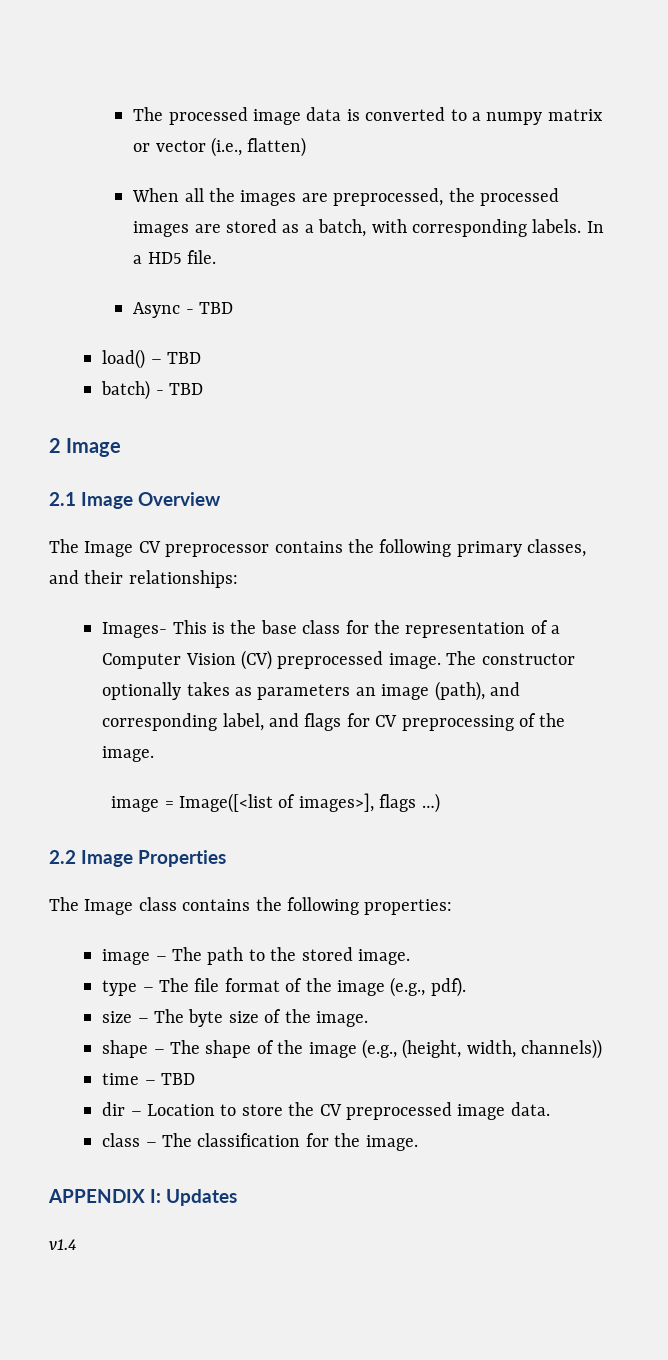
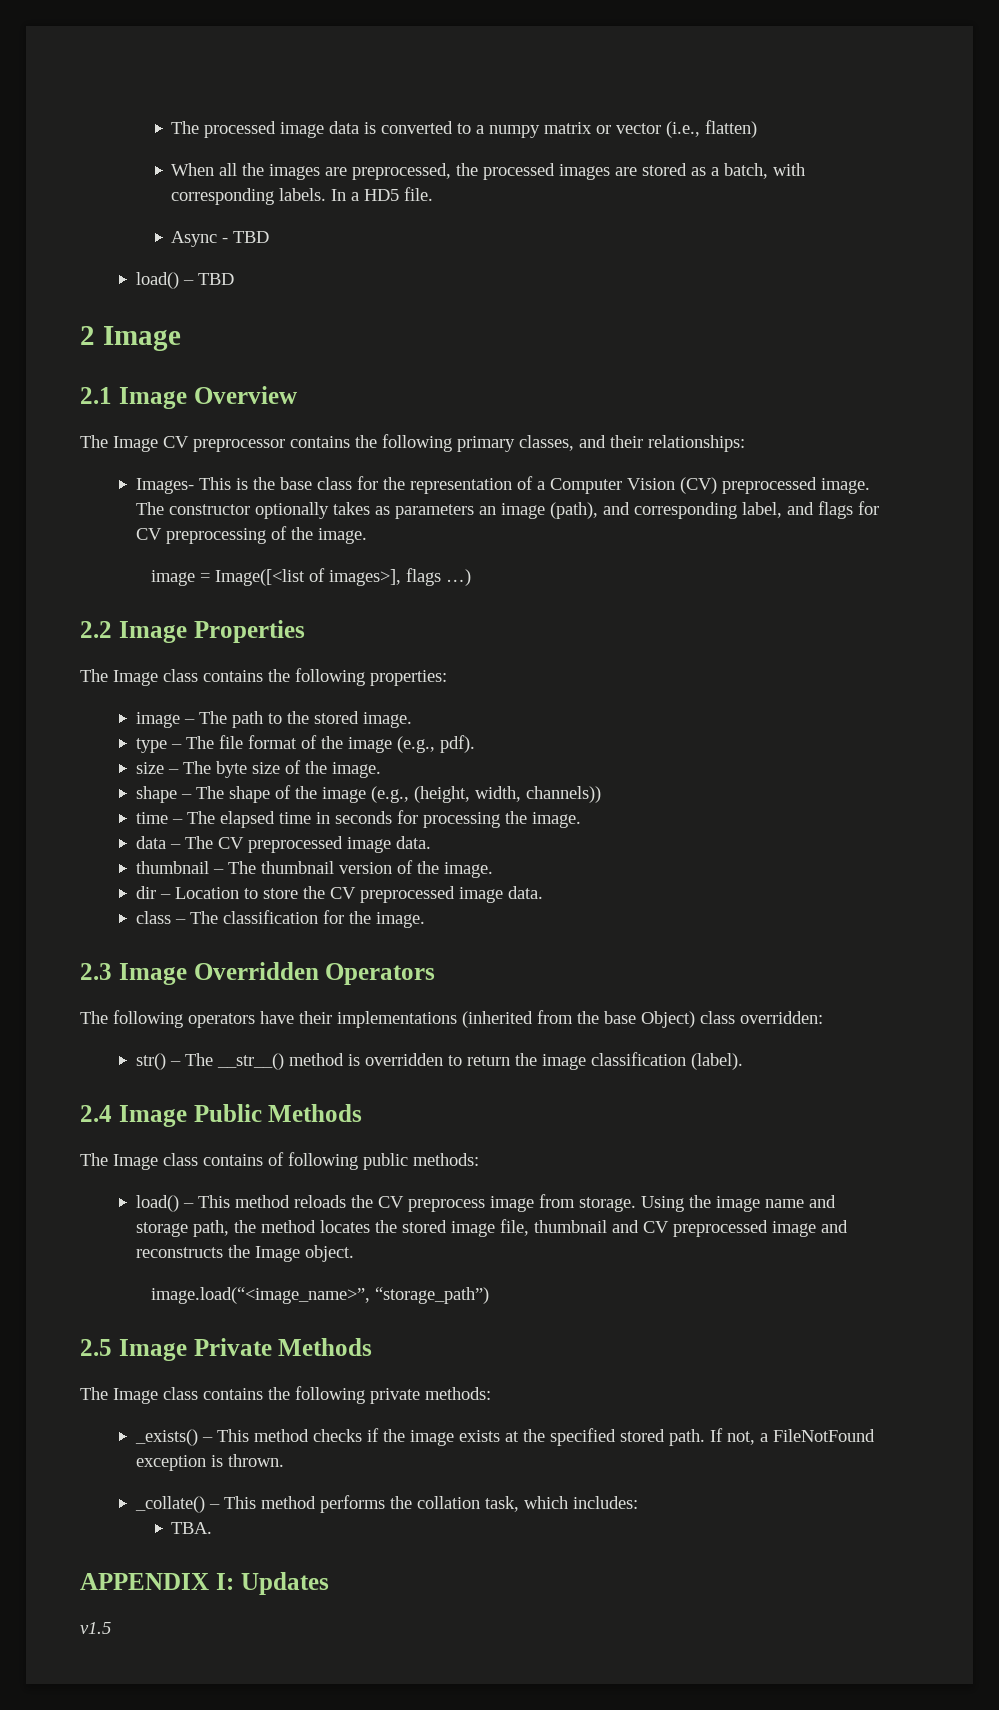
- batch) - TBD
- time – TBD
+ time – The elapsed time in seconds for processing the image.
+ data – The CV preprocessed image data.
+ thumbnail – The thumbnail version of the image.
+ 2.3 Image Overridden Operators
+ The following operators have their implementations (inherited from the base Object) class overridden:
+ str() – The __str__() method is overridden to return the image classification (label).
+ 2.4 Image Public Methods
+ The Image class contains of following public methods:
+ load() – This method reloads the CV preprocess image from storage. Using the image name and storage path, the method locates the stored image file, thumbnail and CV preprocessed image and reconstructs the Image object.
+ image.load(“<image_name>”, “storage_path”)
+ 2.5 Image Private Methods
+ The Image class contains the following private methods:
+ _exists() – This method checks if the image exists at the specified stored path. If not, a FileNotFound exception is thrown.
+ _collate() – This method performs the collation task, which includes:
+ TBA.
- v1.4
+ v1.5

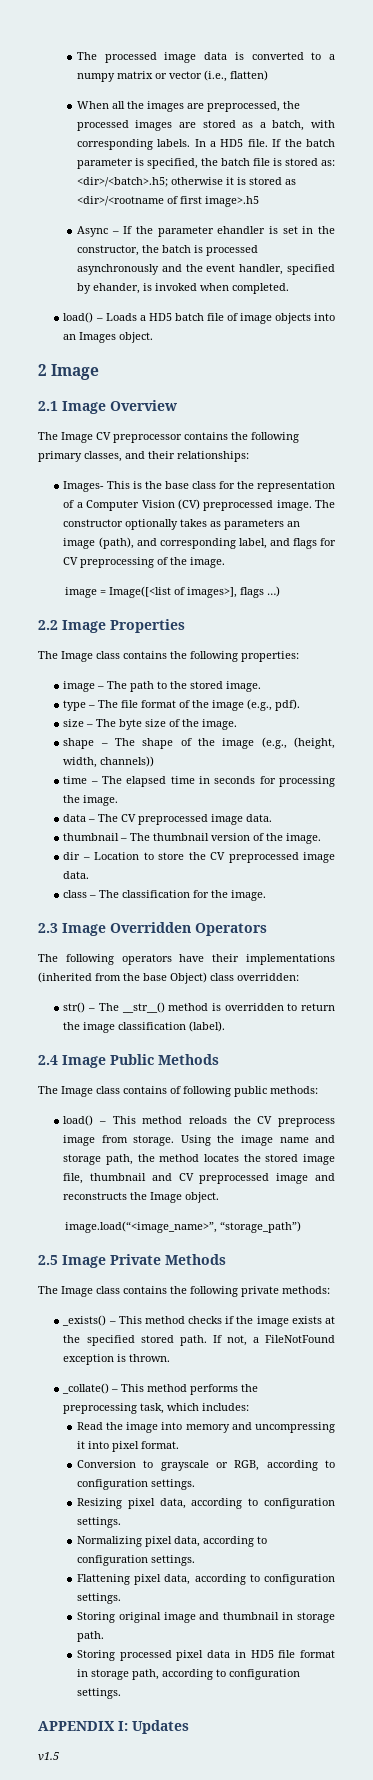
- In a HD5 file.
- Async - TBD
- load() – TBD
+ In a HD5 file. If the batch parameter is specified, the batch file is stored as: <dir>/<batch>.h5; otherwise it is stored as <dir>/<rootname of first image>.h5
+ Async – If the parameter ehandler is set in the constructor, the batch is processed asynchronously and the event handler, specified by ehander, is invoked when completed.
+ load() – Loads a HD5 batch file of image objects into an Images object.
- _collate() – This method performs the collation task, which includes:
+ _collate() – This method performs the preprocessing task, which includes:
- TBA.
+ Read the image into memory and uncompressing it into pixel format.
+ Conversion to grayscale or RGB, according to configuration settings.
+ Resizing pixel data, according to configuration settings.
+ Normalizing pixel data, according to configuration settings.
+ Flattening pixel data, according to configuration settings.
+ Storing original image and thumbnail in storage path.
+ Storing processed pixel data in HD5 file format in storage path, according to configuration settings.

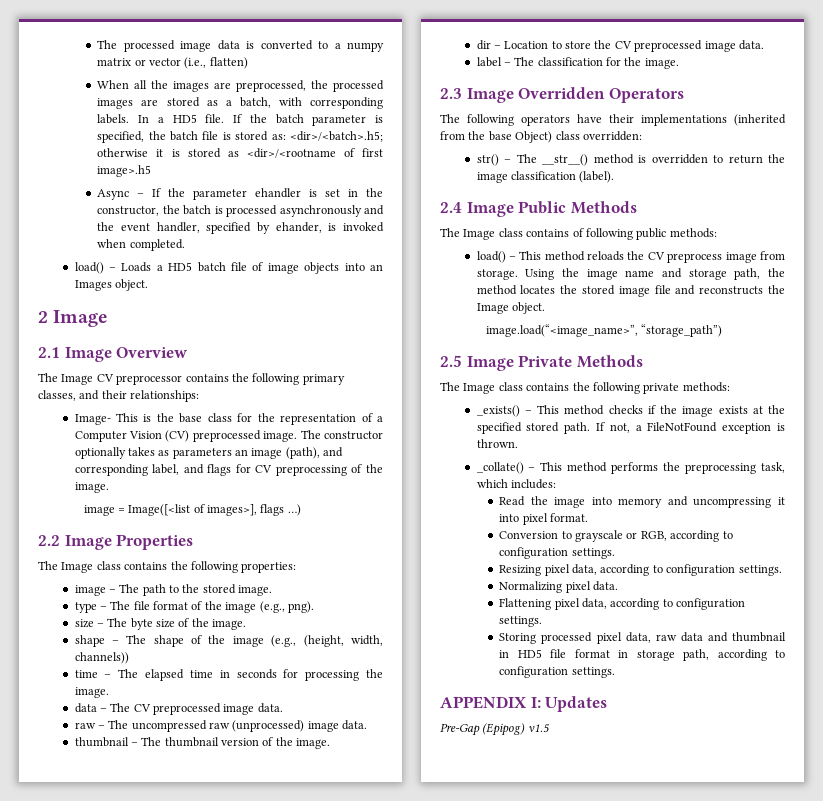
- Images- This is the base class for the representation of a Computer Vision (CV) preprocessed image.
+ Image- This is the base class for the representation of a Computer Vision (CV) preprocessed image.
- type – The file format of the image (e.g., pdf).
+ type – The file format of the image (e.g., png).
+ raw – The uncompressed raw (unprocessed) image data.
- class – The classification for the image.
+ label – The classification for the image.
- Using the image name and storage path, the method locates the stored image file, thumbnail and CV preprocessed image and reconstructs the Image object.
+ Using the image name and storage path, the method locates the stored image file and reconstructs the Image object.
- Normalizing pixel data, according to configuration settings.
+ Normalizing pixel data.
- Storing original image and thumbnail in storage path.
- Storing processed pixel data in HD5 file format in storage path, according to configuration settings.
+ Storing processed pixel data, raw data and thumbnail in HD5 file format in storage path, according to configuration settings.
- v1.5
+ Pre-Gap (Epipog) v1.5

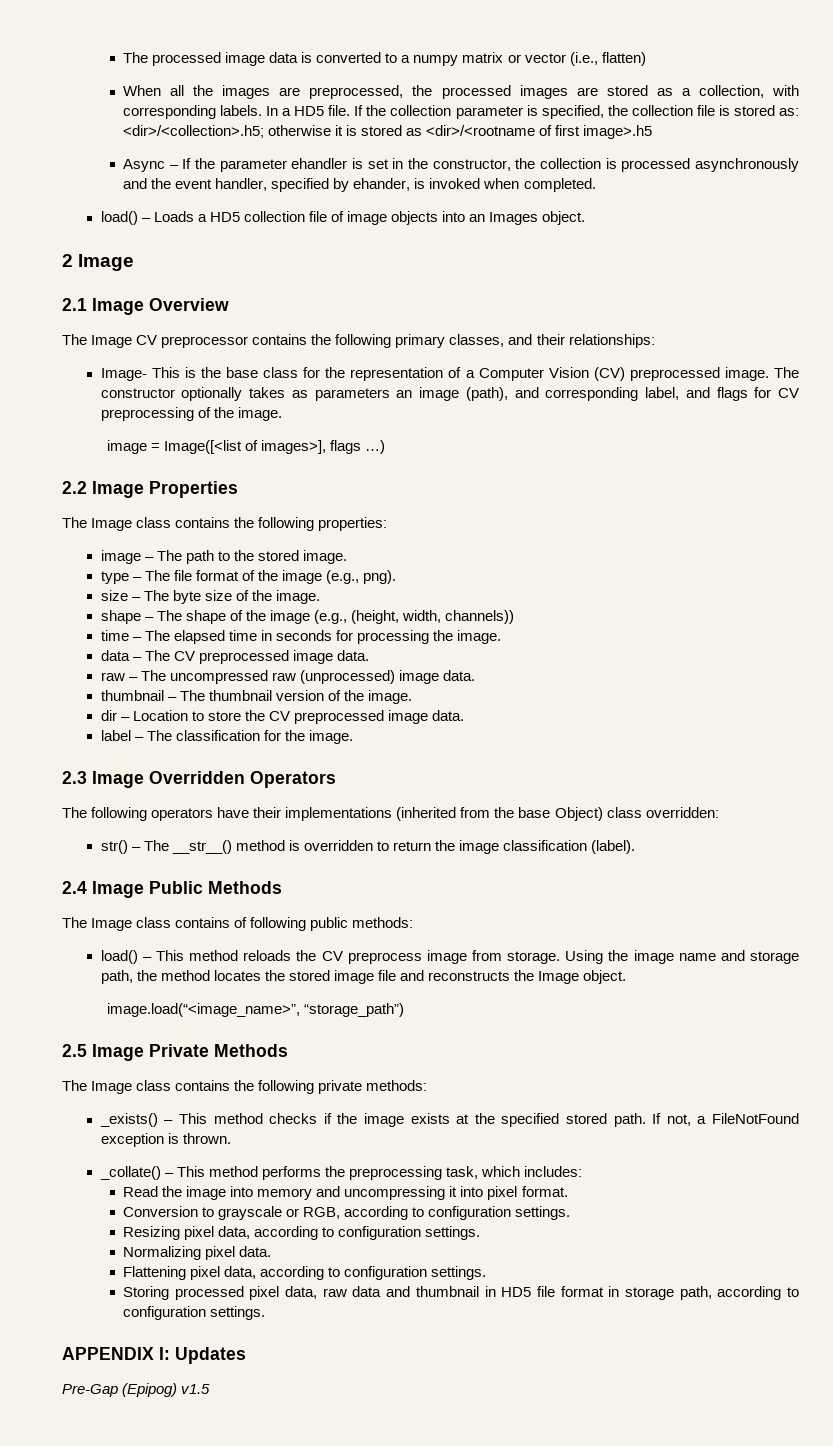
- When all the images are preprocessed, the processed images are stored as a batch, with corresponding labels.
+ When all the images are preprocessed, the processed images are stored as a collection, with corresponding labels.
- If the batch parameter is specified, the batch file is stored as: <dir>/<batch>.h5; otherwise it is stored as <dir>/<rootname of first image>.h5
+ If the collection parameter is specified, the collection file is stored as: <dir>/<collection>.h5; otherwise it is stored as <dir>/<rootname of first image>.h5
- Async – If the parameter ehandler is set in the constructor, the batch is processed asynchronously and the event handler, specified by ehander, is invoked when completed.
+ Async – If the parameter ehandler is set in the constructor, the collection is processed asynchronously and the event handler, specified by ehander, is invoked when completed.
- load() – Loads a HD5 batch file of image objects into an Images object.
+ load() – Loads a HD5 collection file of image objects into an Images object.

